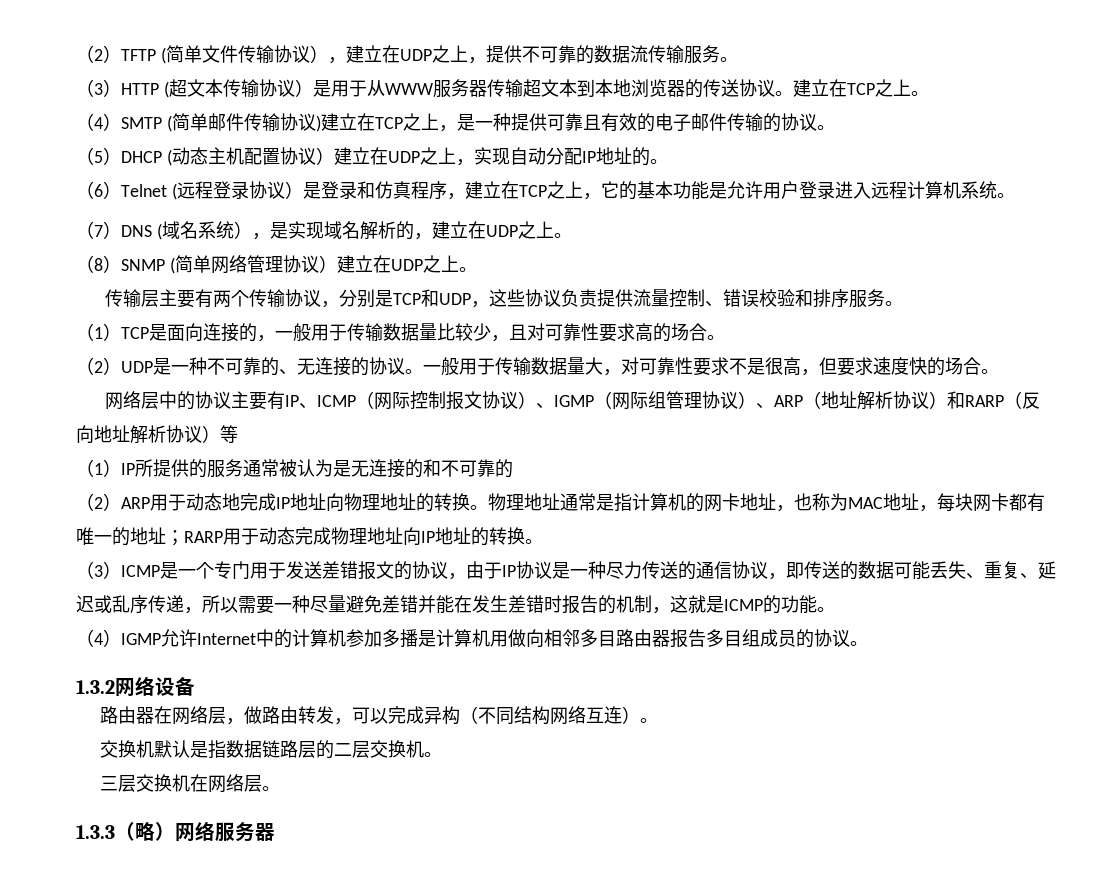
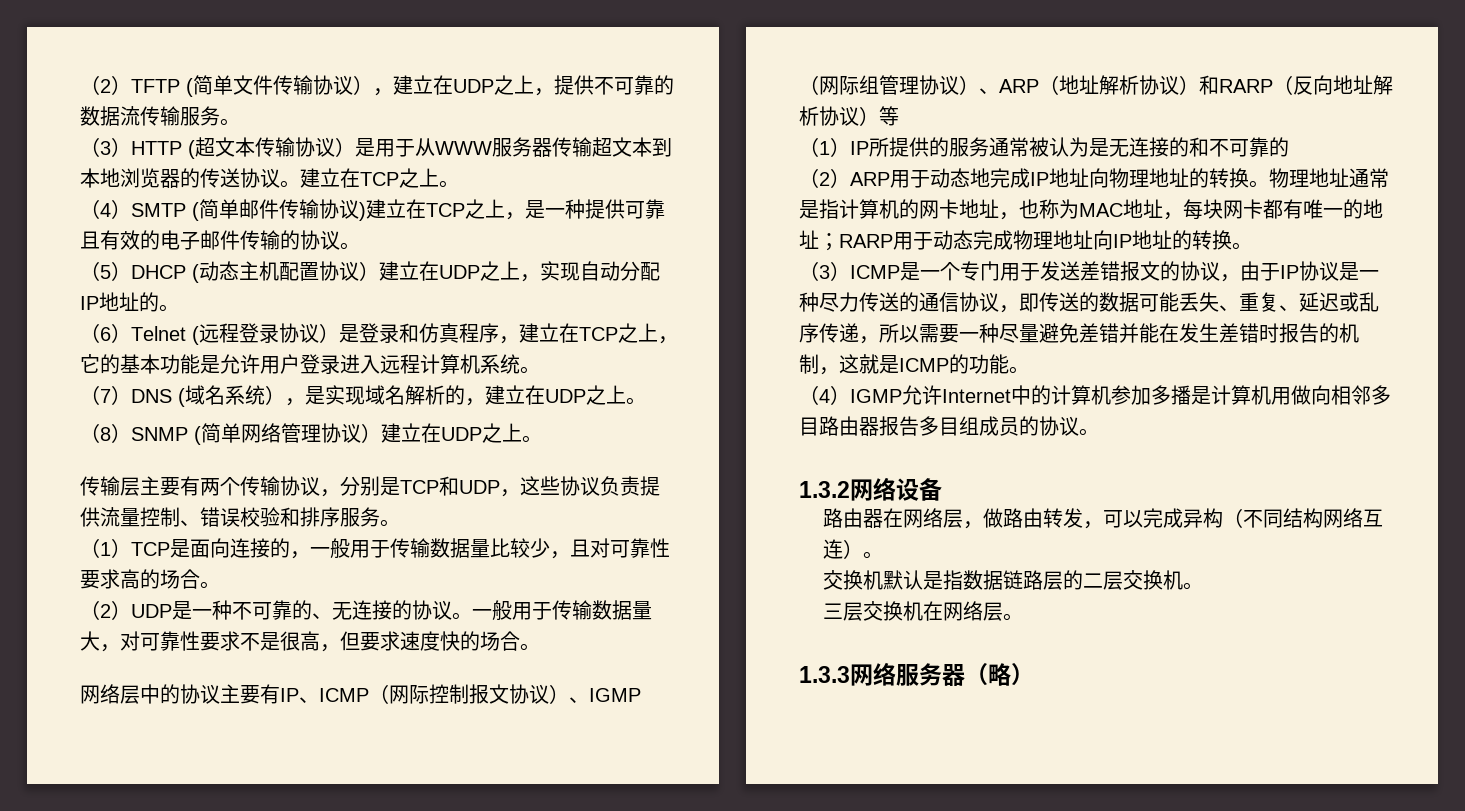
- 1.3.3（略）网络服务器
+ 1.3.3网络服务器（略）

